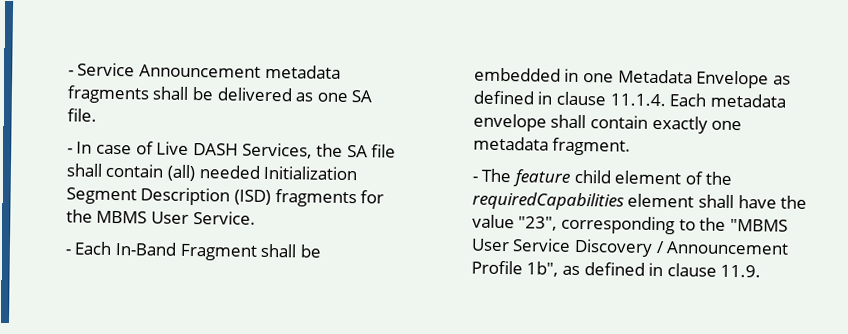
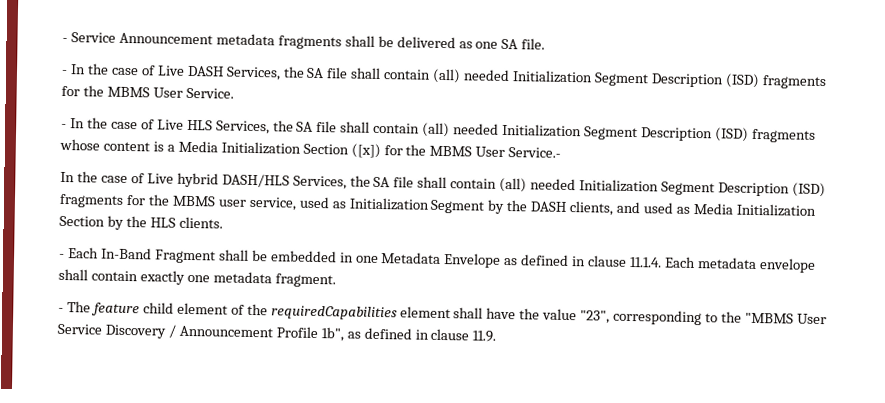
- - In case of Live DASH Services, the SA file shall contain (all) needed Initialization Segment Description (ISD) fragments for the MBMS User Service.
+ - In the case of Live DASH Services, the SA file shall contain (all) needed Initialization Segment Description (ISD) fragments for the MBMS User Service.
+ - In the case of Live HLS Services, the SA file shall contain (all) needed Initialization Segment Description (ISD) fragments whose content is a Media Initialization Section ([x]) for the MBMS User Service.-
+ In the case of Live hybrid DASH/HLS Services, the SA file shall contain (all) needed Initialization Segment Description (ISD) fragments for the MBMS user service, used as Initialization Segment by the DASH clients, and used as Media Initialization Section by the HLS clients.

